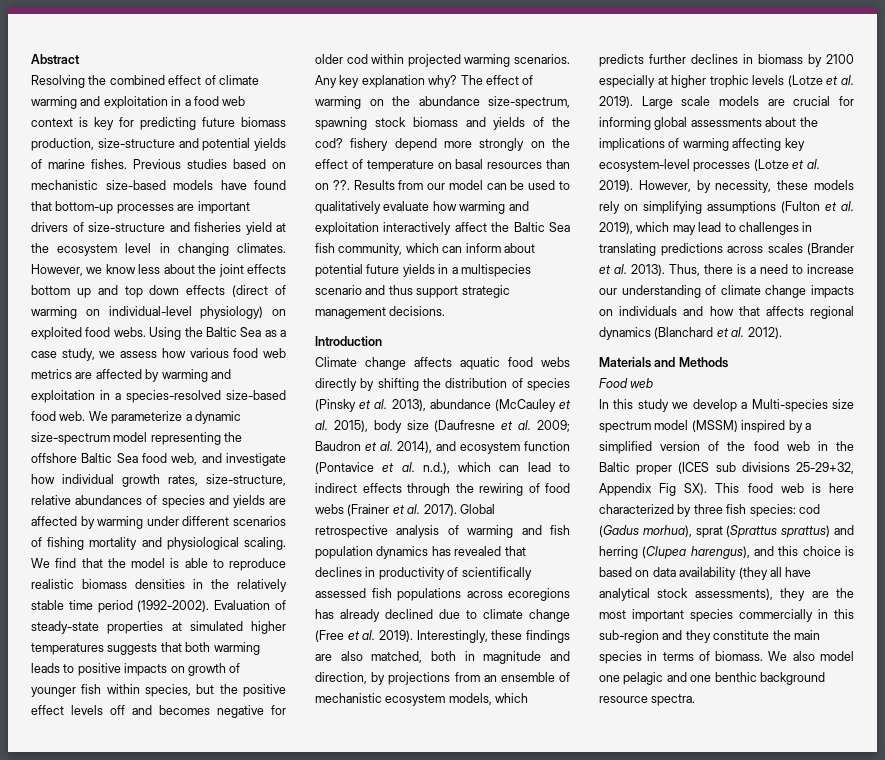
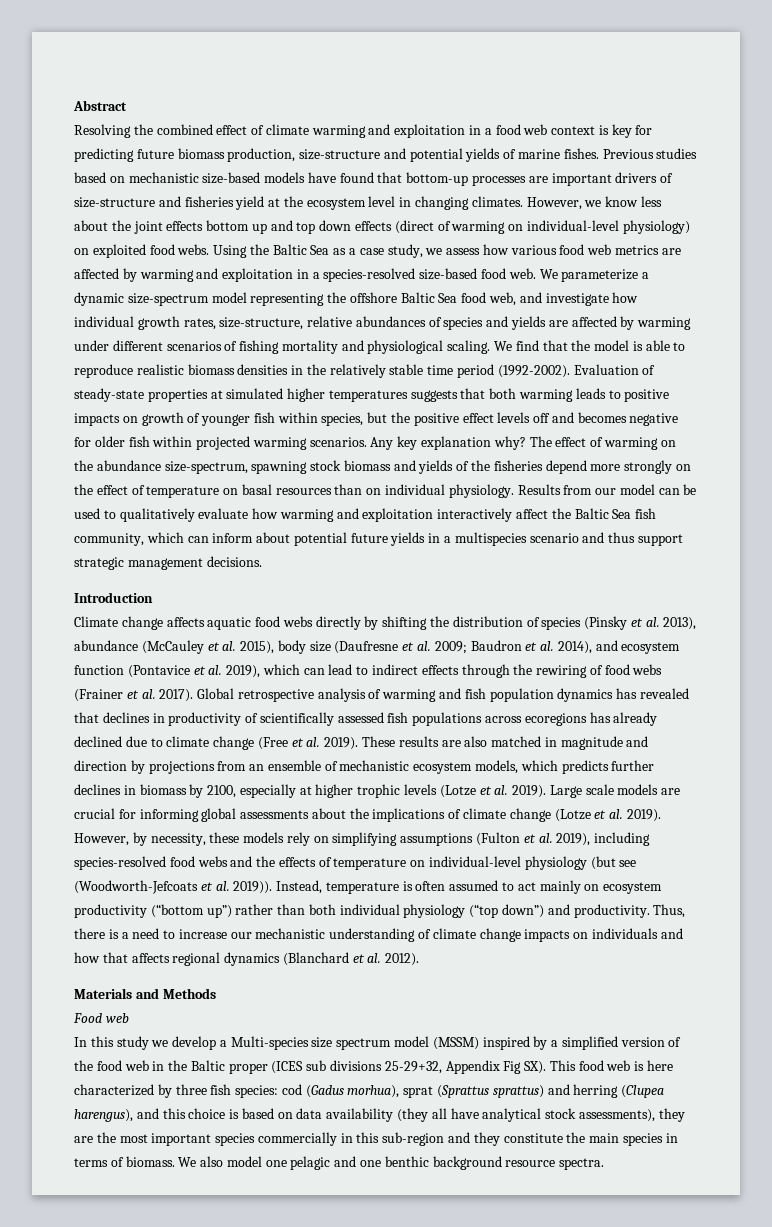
- Evaluation of steady-state properties at simulated higher temperatures suggests that both warming leads to positive impacts on growth of younger fish within species, but the positive effect levels off and becomes negative for older cod within projected warming scenarios.
+ Evaluation of steady-state properties at simulated higher temperatures suggests that both warming leads to positive impacts on growth of younger fish within species, but the positive effect levels off and becomes negative for older fish within projected warming scenarios.
- The effect of warming on the abundance size-spectrum, spawning stock biomass and yields of the cod? fishery depend more strongly on the effect of temperature on basal resources than on ??.
+ The effect of warming on the abundance size-spectrum, spawning stock biomass and yields of the fisheries depend more strongly on the effect of temperature on basal resources than on individual physiology.
- Climate change affects aquatic food webs directly by shifting the distribution of species (Pinsky et al. 2013), abundance (McCauley et al. 2015), body size (Daufresne et al. 2009; Baudron et al. 2014), and ecosystem function (Pontavice et al. n.d.), which can lead to indirect effects through the rewiring of food webs (Frainer et al. 2017).
+ Climate change affects aquatic food webs directly by shifting the distribution of species (Pinsky et al. 2013), abundance (McCauley et al. 2015), body size (Daufresne et al. 2009; Baudron et al. 2014), and ecosystem function (Pontavice et al. 2019), which can lead to indirect effects through the rewiring of food webs (Frainer et al. 2017).
- Interestingly, these findings are also matched, both in magnitude and direction, by projections from an ensemble of mechanistic ecosystem models, which predicts further declines in biomass by 2100 especially at higher trophic levels (Lotze et al. 2019).
+ These results are also matched in magnitude and direction by projections from an ensemble of mechanistic ecosystem models, which predicts further declines in biomass by 2100, especially at higher trophic levels (Lotze et al. 2019).
- Large scale models are crucial for informing global assessments about the implications of warming affecting key ecosystem-level processes (Lotze et al. 2019).
+ Large scale models are crucial for informing global assessments about the implications of climate change (Lotze et al. 2019).
- However, by necessity, these models rely on simplifying assumptions (Fulton et al. 2019), which may lead to challenges in translating predictions across scales (Brander et al. 2013).
+ However, by necessity, these models rely on simplifying assumptions (Fulton et al. 2019), including species-resolved food webs and the effects of temperature on individual-level physiology (but see (Woodworth-Jefcoats et al. 2019)). Instead, temperature is often assumed to act mainly on ecosystem productivity (“bottom up”) rather than both individual physiology (“top down”) and productivity.
- Thus, there is a need to increase our understanding of climate change impacts on individuals and how that affects regional dynamics (Blanchard et al. 2012).
+ Thus, there is a need to increase our mechanistic understanding of climate change impacts on individuals and how that affects regional dynamics (Blanchard et al. 2012).

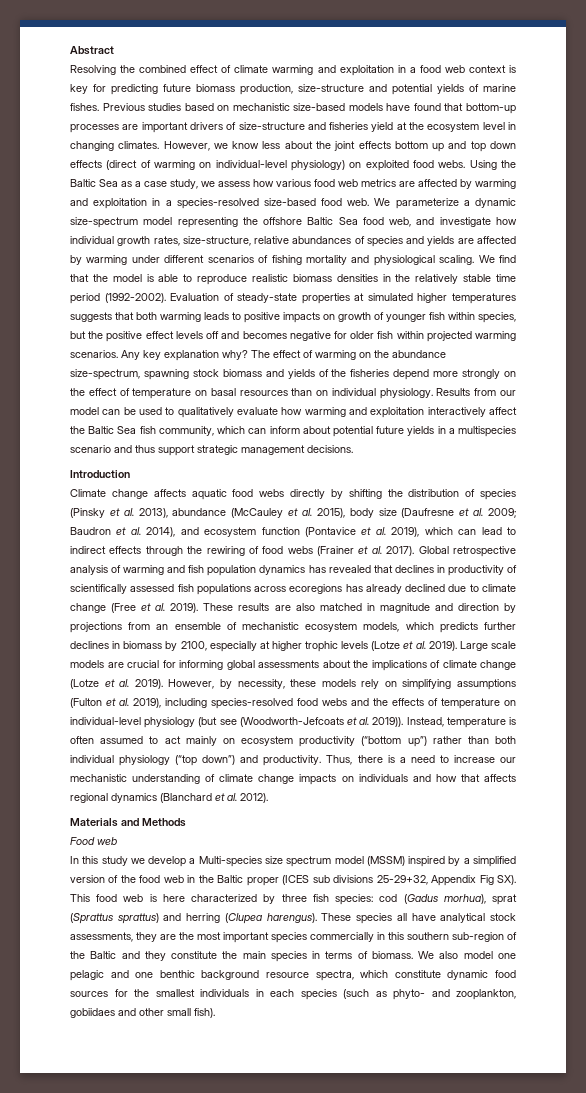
- cod (Gadus morhua), sprat (Sprattus sprattus) and herring (Clupea harengus), and this choice is based on data availability (they all have analytical stock assessments), they are the most important species commercially in this sub-region and they constitute the main species in terms of biomass.
+ cod (Gadus morhua), sprat (Sprattus sprattus) and herring (Clupea harengus). These species all have analytical stock assessments, they are the most important species commercially in this southern sub-region of the Baltic and they constitute the main species in terms of biomass.
- We also model one pelagic and one benthic background resource spectra.
+ We also model one pelagic and one benthic background resource spectra, which constitute dynamic food sources for the smallest individuals in each species (such as phyto- and zooplankton, gobiidaes and other small fish).

